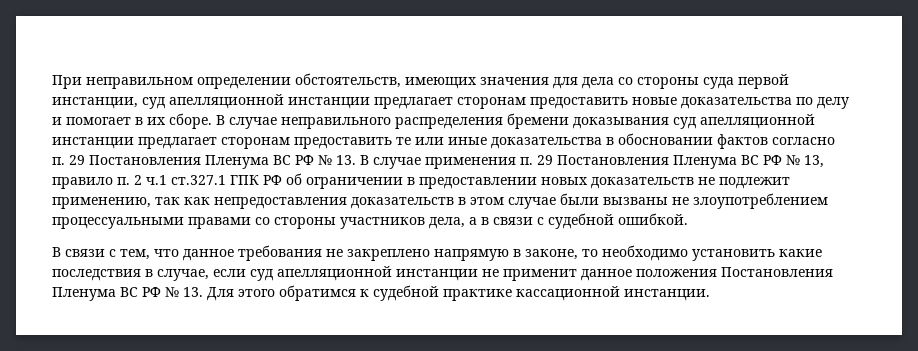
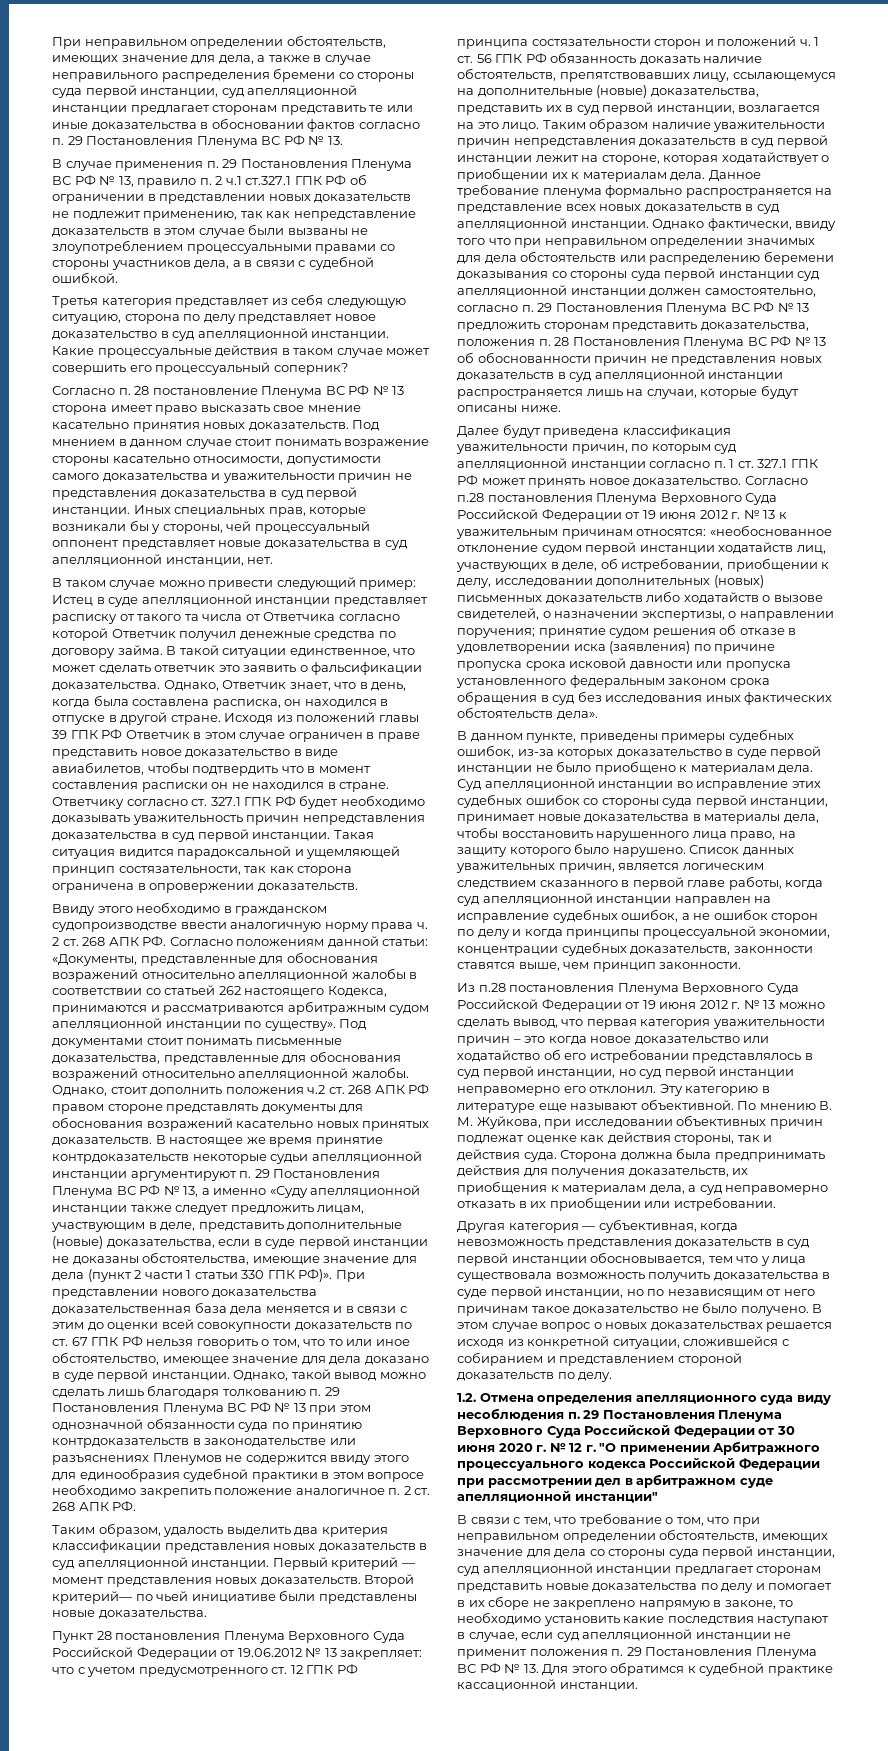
- При неправильном определении обстоятельств, имеющих значения для дела со стороны суда первой инстанции, суд апелляционной инстанции предлагает сторонам предоставить новые доказательства по делу и помогает в их сборе. В случае неправильного распределения бремени доказывания суд апелляционной инстанции предлагает сторонам предоставить те или иные доказательства в обосновании фактов согласно п. 29 Постановления Пленума ВС РФ № 13. В случае применения п. 29 Постановления Пленума ВС РФ № 13, правило п. 2 ч.1 ст.327.1 ГПК РФ об ограничении в предоставлении новых доказательств не подлежит применению, так как непредоставления доказательств в этом случае были вызваны не злоупотреблением процессуальными правами со стороны участников дела, а в связи с судебной ошибкой.
+ При неправильном определении обстоятельств, имеющих значение для дела, а также в случае неправильного распределения бремени со стороны суда первой инстанции, суд апелляционной инстанции предлагает сторонам представить те или иные доказательства в обосновании фактов согласно п. 29 Постановления Пленума ВС РФ № 13.
+ В случае применения п. 29 Постановления Пленума ВС РФ № 13, правило п. 2 ч.1 ст.327.1 ГПК РФ об ограничении в представлении новых доказательств не подлежит применению, так как непредставление доказательств в этом случае были вызваны не злоупотреблением процессуальными правами со стороны участников дела, а в связи с судебной ошибкой.
+ Третья категория представляет из себя следующую ситуацию, сторона по делу представляет новое доказательство в суд апелляционной инстанции. Какие процессуальные действия в таком случае может совершить его процессуальный соперник?
+ Согласно п. 28 постановление Пленума ВС РФ № 13 сторона имеет право высказать свое мнение касательно принятия новых доказательств. Под мнением в данном случае стоит понимать возражение стороны касательно относимости, допустимости самого доказательства и уважительности причин не представления доказательства в суд первой инстанции. Иных специальных прав, которые возникали бы у стороны, чей процессуальный оппонент представляет новые доказательства в суд апелляционной инстанции, нет.
+ В таком случае можно привести следующий пример: Истец в суде апелляционной инстанции представляет расписку от такого та числа от Ответчика согласно которой Ответчик получил денежные средства по договору займа. В такой ситуации единственное, что может сделать ответчик это заявить о фальсификации доказательства. Однако, Ответчик знает, что в день, когда была составлена расписка, он находился в отпуске в другой стране. Исходя из положений главы 39 ГПК РФ Ответчик в этом случае ограничен в праве представить новое доказательство в виде авиабилетов, чтобы подтвердить что в момент составления расписки он не находился в стране. Ответчику согласно ст. 327.1 ГПК РФ будет необходимо доказывать уважительность причин непредставления доказательства в суд первой инстанции. Такая ситуация видится парадоксальной и ущемляющей принцип состязательности, так как сторона ограничена в опровержении доказательств.
+ Ввиду этого необходимо в гражданском судопроизводстве ввести аналогичную норму права ч. 2 ст. 268 АПК РФ. Согласно положениям данной статьи: «Документы, представленные для обоснования возражений относительно апелляционной жалобы в соответствии со статьей 262 настоящего Кодекса, принимаются и рассматриваются арбитражным судом апелляционной инстанции по существу». Под документами стоит понимать письменные доказательства, представленные для обоснования возражений относительно апелляционной жалобы. Однако, стоит дополнить положения ч.2 ст. 268 АПК РФ правом стороне представлять документы для обоснования возражений касательно новых принятых доказательств. В настоящее же время принятие контрдоказательств некоторые судьи апелляционной инстанции аргументируют п. 29 Постановления Пленума ВС РФ № 13, а именно «Суду апелляционной инстанции также следует предложить лицам, участвующим в деле, представить дополнительные (новые) доказательства, если в суде первой инстанции не доказаны обстоятельства, имеющие значение для дела (пункт 2 части 1 статьи 330 ГПК РФ)». При представлении нового доказательства доказательственная база дела меняется и в связи с этим до оценки всей совокупности доказательств по ст. 67 ГПК РФ нельзя говорить о том, что то или иное обстоятельство, имеющее значение для дела доказано в суде первой инстанции. Однако, такой вывод можно сделать лишь благодаря толкованию п. 29 Постановления Пленума ВС РФ № 13 при этом однозначной обязанности суда по принятию контрдоказательств в законодательстве или разъяснениях Пленумов не содержится ввиду этого для единообразия судебной практики в этом вопросе необходимо закрепить положение аналогичное п. 2 ст. 268 АПК РФ.
+ Таким образом, удалость выделить два критерия классификации представления новых доказательств в суд апелляционной инстанции. Первый критерий — момент представления новых доказательств. Второй критерий— по чьей инициативе были представлены новые доказательства.
+ Пункт 28 постановления Пленума Верховного Суда Российской Федерации от 19.06.2012 № 13 закрепляет: что с учетом предусмотренного ст. 12 ГПК РФ принципа состязательности сторон и положений ч. 1 ст. 56 ГПК РФ обязанность доказать наличие обстоятельств, препятствовавших лицу, ссылающемуся на дополнительные (новые) доказательства, представить их в суд первой инстанции, возлагается на это лицо. Таким образом наличие уважительности причин непредставления доказательств в суд первой инстанции лежит на стороне, которая ходатайствует о приобщении их к материалам дела. Данное требование пленума формально распространяется на представление всех новых доказательств в суд апелляционной инстанции. Однако фактически, ввиду того что при неправильном определении значимых для дела обстоятельств или распределению беремени доказывания со стороны суда первой инстанции суд апелляционной инстанции должен самостоятельно, согласно п. 29 Постановления Пленума ВС РФ № 13 предложить сторонам представить доказательства, положения п. 28 Постановления Пленума ВС РФ № 13 об обоснованности причин не представления новых доказательств в суд апелляционной инстанции распространяется лишь на случаи, которые будут описаны ниже.
+ Далее будут приведена классификация уважительности причин, по которым суд апелляционной инстанции согласно п. 1 ст. 327.1 ГПК РФ может принять новое доказательство. Согласно п.28 постановления Пленума Верховного Суда Российской Федерации от 19 июня 2012 г. № 13 к уважительным причинам относятся: «необоснованное отклонение судом первой инстанции ходатайств лиц, участвующих в деле, об истребовании, приобщении к делу, исследовании дополнительных (новых) письменных доказательств либо ходатайств о вызове свидетелей, о назначении экспертизы, о направлении поручения; принятие судом решения об отказе в удовлетворении иска (заявления) по причине пропуска срока исковой давности или пропуска установленного федеральным законом срока обращения в суд без исследования иных фактических обстоятельств дела».
+ В данном пункте, приведены примеры судебных ошибок, из-за которых доказательство в суде первой инстанции не было приобщено к материалам дела. Суд апелляционной инстанции во исправление этих судебных ошибок со стороны суда первой инстанции, принимает новые доказательства в материалы дела, чтобы восстановить нарушенного лица право, на защиту которого было нарушено. Список данных уважительных причин, является логическим следствием сказанного в первой главе работы, когда суд апелляционной инстанции направлен на исправление судебных ошибок, а не ошибок сторон по делу и когда принципы процессуальной экономии, концентрации судебных доказательств, законности ставятся выше, чем принцип законности.
+ Из п.28 постановления Пленума Верховного Суда Российской Федерации от 19 июня 2012 г. № 13 можно сделать вывод, что первая категория уважительности причин – это когда новое доказательство или ходатайство об его истребовании представлялось в суд первой инстанции, но суд первой инстанции неправомерно его отклонил. Эту категорию в литературе еще называют объективной. По мнению В. М. Жуйкова, при исследовании объективных причин подлежат оценке как действия стороны, так и действия суда. Сторона должна была предпринимать действия для получения доказательств, их приобщения к материалам дела, а суд неправомерно отказать в их приобщении или истребовании.
+ Другая категория — субъективная, когда невозможность представления доказательств в суд первой инстанции обосновывается, тем что у лица существовала возможность получить доказательства в суде первой инстанции, но по независящим от него причинам такое доказательство не было получено. В этом случае вопрос о новых доказательствах решается исходя из конкретной ситуации, сложившейся с собиранием и представлением стороной доказательств по делу.
+ 1.2. Отмена определения апелляционного суда виду несоблюдения п. 29 Постановления Пленума Верховного Суда Российской Федерации от 30 июня 2020 г. № 12 г. "О применении Арбитражного процессуального кодекса Российской Федерации при рассмотрении дел в арбитражном суде апелляционной инстанции"
- В связи с тем, что данное требования не закреплено напрямую в законе, то необходимо установить какие последствия в случае, если суд апелляционной инстанции не применит данное положения Постановления Пленума ВС РФ № 13. Для этого обратимся к судебной практике кассационной инстанции.
+ В связи с тем, что требование о том, что при неправильном определении обстоятельств, имеющих значение для дела со стороны суда первой инстанции, суд апелляционной инстанции предлагает сторонам представить новые доказательства по делу и помогает в их сборе не закреплено напрямую в законе, то необходимо установить какие последствия наступают в случае, если суд апелляционной инстанции не применит положения п. 29 Постановления Пленума ВС РФ № 13. Для этого обратимся к судебной практике кассационной инстанции.

